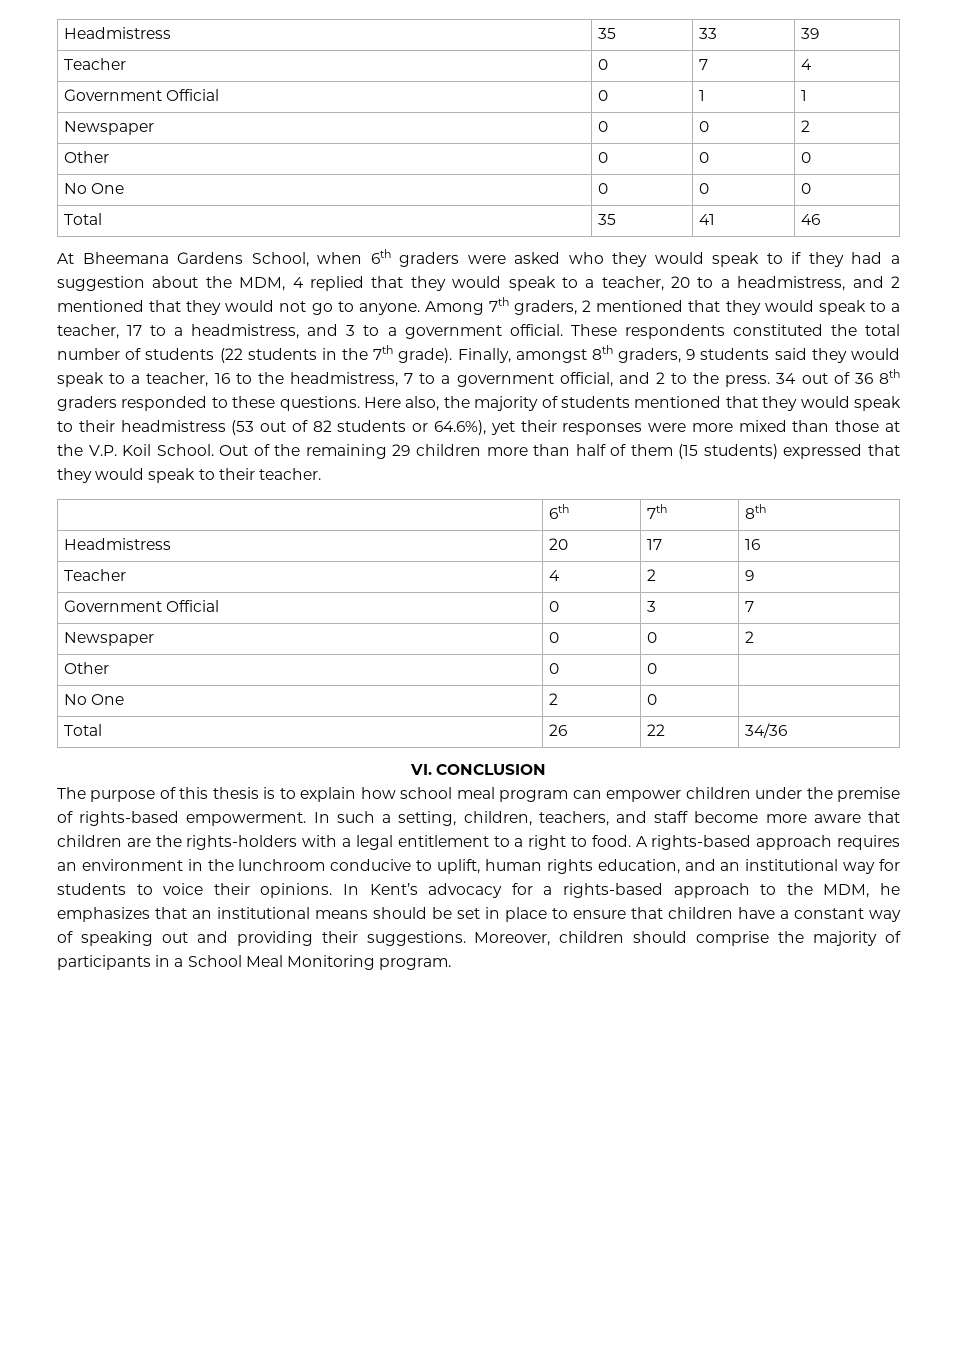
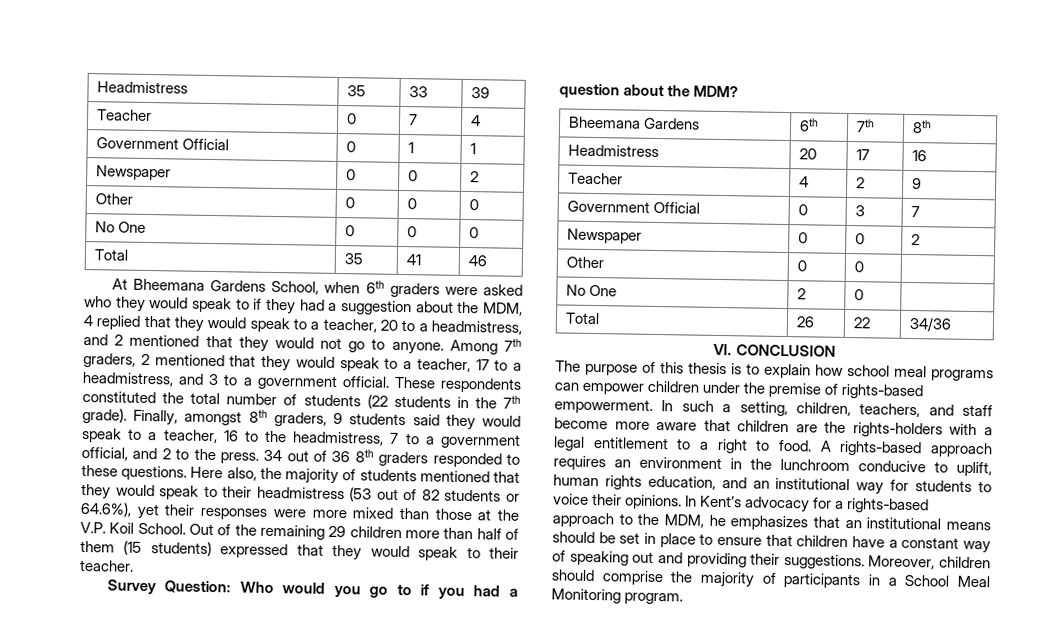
- | 6th | 7th | 8th
+ Survey Question: Who would you go to if you had a question about the MDM?
+ Bheemana Gardens | 6th | 7th | 8th
- The purpose of this thesis is to explain how school meal program can empower children under the premise of rights-based empowerment.
+ The purpose of this thesis is to explain how school meal programs can empower children under the premise of rights-based empowerment.

